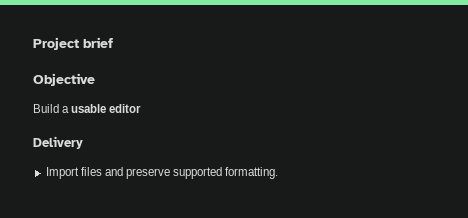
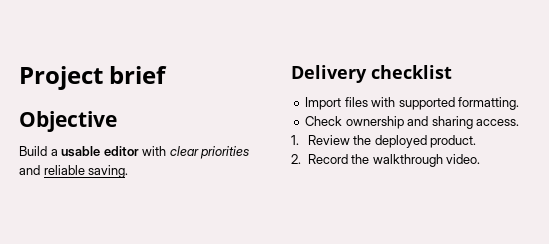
- Build a usable editor
+ Build a usable editor with clear priorities and reliable saving.
- Delivery
+ Delivery checklist
- Import files and preserve supported formatting.
+ Import files with supported formatting.
+ Check ownership and sharing access.
+ 1. Review the deployed product.
+ 2. Record the walkthrough video.

